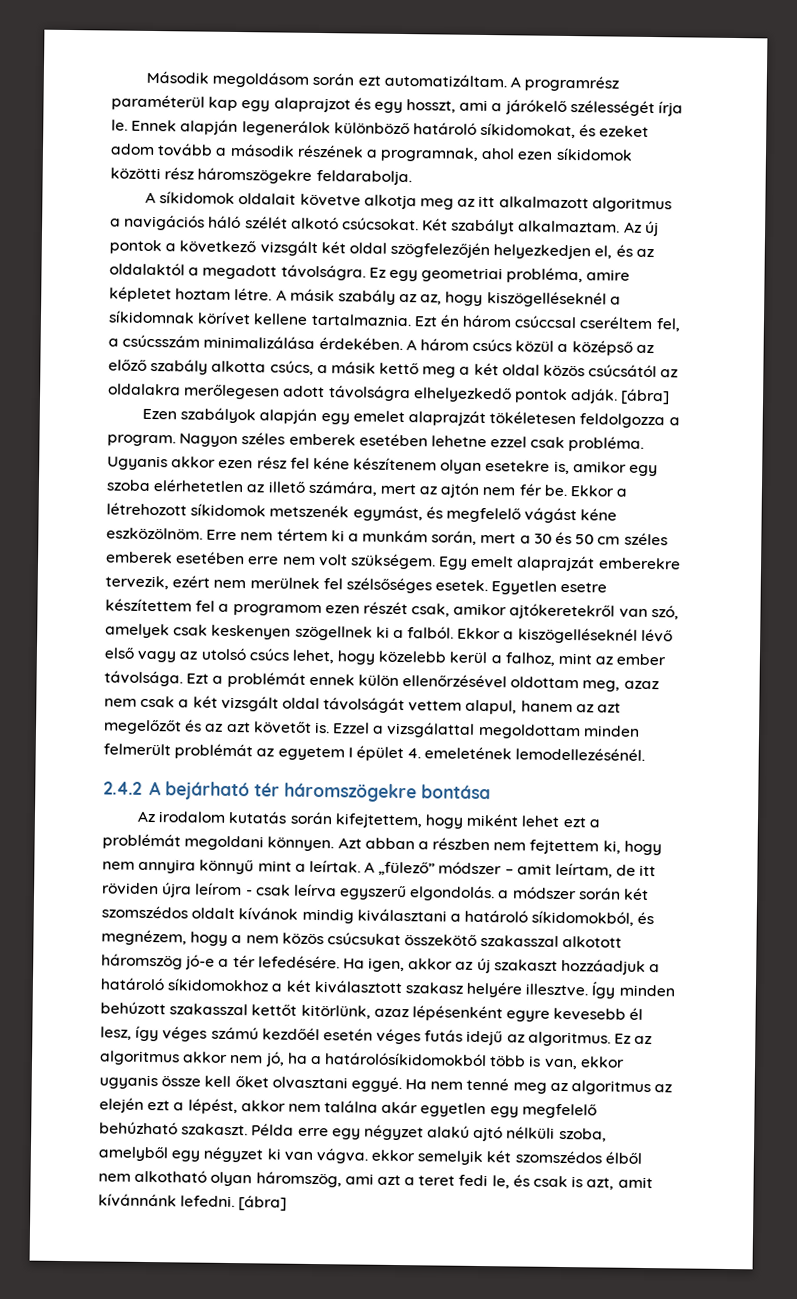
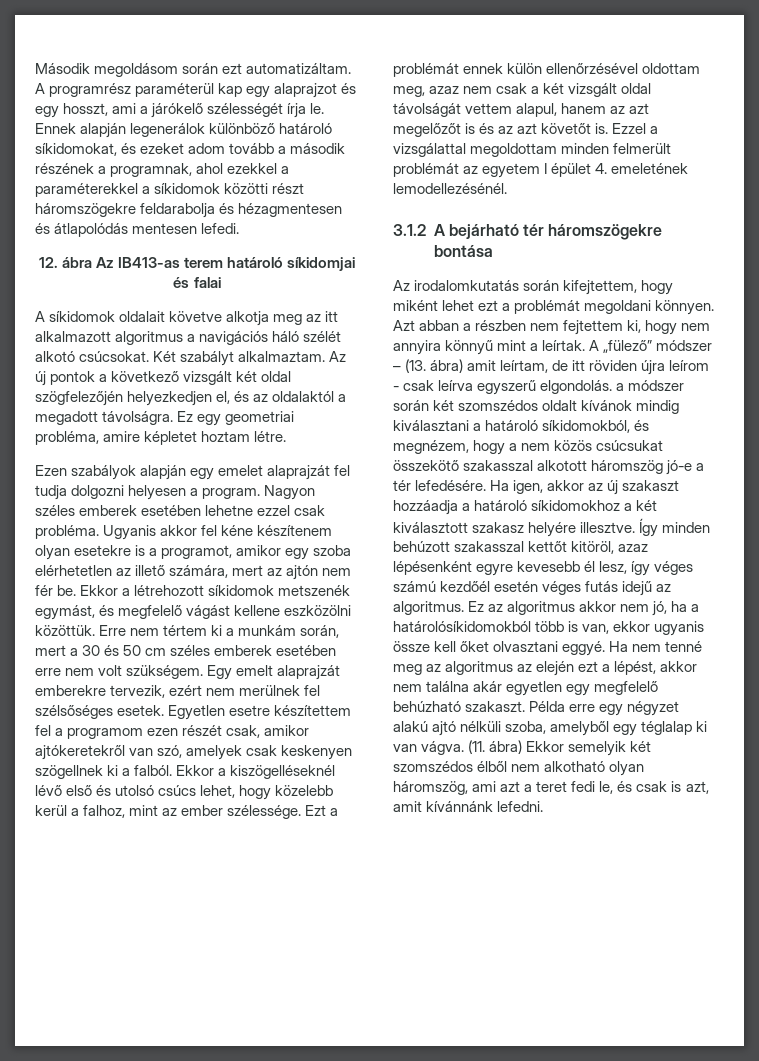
- Ennek alapján legenerálok különböző határoló síkidomokat, és ezeket adom tovább a második részének a programnak, ahol ezen síkidomok közötti rész háromszögekre feldarabolja.
+ Ennek alapján legenerálok különböző határoló síkidomokat, és ezeket adom tovább a második részének a programnak, ahol ezekkel a paraméterekkel a síkidomok közötti részt háromszögekre feldarabolja és hézagmentesen és átlapolódás mentesen lefedi.
+ 12. ábra Az IB413-as terem határoló síkidomjai és falai
- A másik szabály az az, hogy kiszögelléseknél a síkidomnak körívet kellene tartalmaznia. Ezt én három csúccsal cseréltem fel, a csúcsszám minimalizálása érdekében. A három csúcs közül a középső az előző szabály alkotta csúcs, a másik kettő meg a két oldal közös csúcsától az oldalakra merőlegesen adott távolságra elhelyezkedő pontok adják. [ábra]
- Ezen szabályok alapján egy emelet alaprajzát tökéletesen feldolgozza a program.
+ Ezen szabályok alapján egy emelet alaprajzát fel tudja dolgozni helyesen a program.
- Ugyanis akkor ezen rész fel kéne készítenem olyan esetekre is, amikor egy szoba elérhetetlen az illető számára, mert az ajtón nem fér be.
+ Ugyanis akkor fel kéne készítenem olyan esetekre is a programot, amikor egy szoba elérhetetlen az illető számára, mert az ajtón nem fér be.
- Ekkor a létrehozott síkidomok metszenék egymást, és megfelelő vágást kéne eszközölnöm.
+ Ekkor a létrehozott síkidomok metszenék egymást, és megfelelő vágást kellene eszközölni közöttük.
- Ekkor a kiszögelléseknél lévő első vagy az utolsó csúcs lehet, hogy közelebb kerül a falhoz, mint az ember távolsága.
+ Ekkor a kiszögelléseknél lévő első és utolsó csúcs lehet, hogy közelebb kerül a falhoz, mint az ember szélessége.
- Ezt a problémát ennek külön ellenőrzésével oldottam meg, azaz nem csak a két vizsgált oldal távolságát vettem alapul, hanem az azt megelőzőt és az azt követőt is.
+ Ezt a problémát ennek külön ellenőrzésével oldottam meg, azaz nem csak a két vizsgált oldal távolságát vettem alapul, hanem az azt megelőzőt is és az azt követőt is.
- 2.4.2 A bejárható tér háromszögekre bontása
+ 3.1.2 A bejárható tér háromszögekre bontása
- Az irodalom kutatás során kifejtettem, hogy miként lehet ezt a problémát megoldani könnyen.
+ Az irodalomkutatás során kifejtettem, hogy miként lehet ezt a problémát megoldani könnyen.
- A „fülező” módszer – amit leírtam, de itt röviden újra leírom - csak leírva egyszerű elgondolás. a módszer során két szomszédos oldalt kívánok mindig kiválasztani a határoló síkidomokból, és megnézem, hogy a nem közös csúcsukat összekötő szakasszal alkotott háromszög jó-e a tér lefedésére.
+ A „fülező” módszer – (13. ábra) amit leírtam, de itt röviden újra leírom - csak leírva egyszerű elgondolás. a módszer során két szomszédos oldalt kívánok mindig kiválasztani a határoló síkidomokból, és megnézem, hogy a nem közös csúcsukat összekötő szakasszal alkotott háromszög jó-e a tér lefedésére.
- Ha igen, akkor az új szakaszt hozzáadjuk a határoló síkidomokhoz a két kiválasztott szakasz helyére illesztve.
+ Ha igen, akkor az új szakaszt hozzáadja a határoló síkidomokhoz a két kiválasztott szakasz helyére illesztve.
- Így minden behúzott szakasszal kettőt kitörlünk, azaz lépésenként egyre kevesebb él lesz, így véges számú kezdőél esetén véges futás idejű az algoritmus.
+ Így minden behúzott szakasszal kettőt kitöröl, azaz lépésenként egyre kevesebb él lesz, így véges számú kezdőél esetén véges futás idejű az algoritmus.
- Példa erre egy négyzet alakú ajtó nélküli szoba, amelyből egy négyzet ki van vágva. ekkor semelyik két szomszédos élből nem alkotható olyan háromszög, ami azt a teret fedi le, és csak is azt, amit kívánnánk lefedni. [ábra]
+ Példa erre egy négyzet alakú ajtó nélküli szoba, amelyből egy téglalap ki van vágva. (11. ábra) Ekkor semelyik két szomszédos élből nem alkotható olyan háromszög, ami azt a teret fedi le, és csak is azt, amit kívánnánk lefedni.

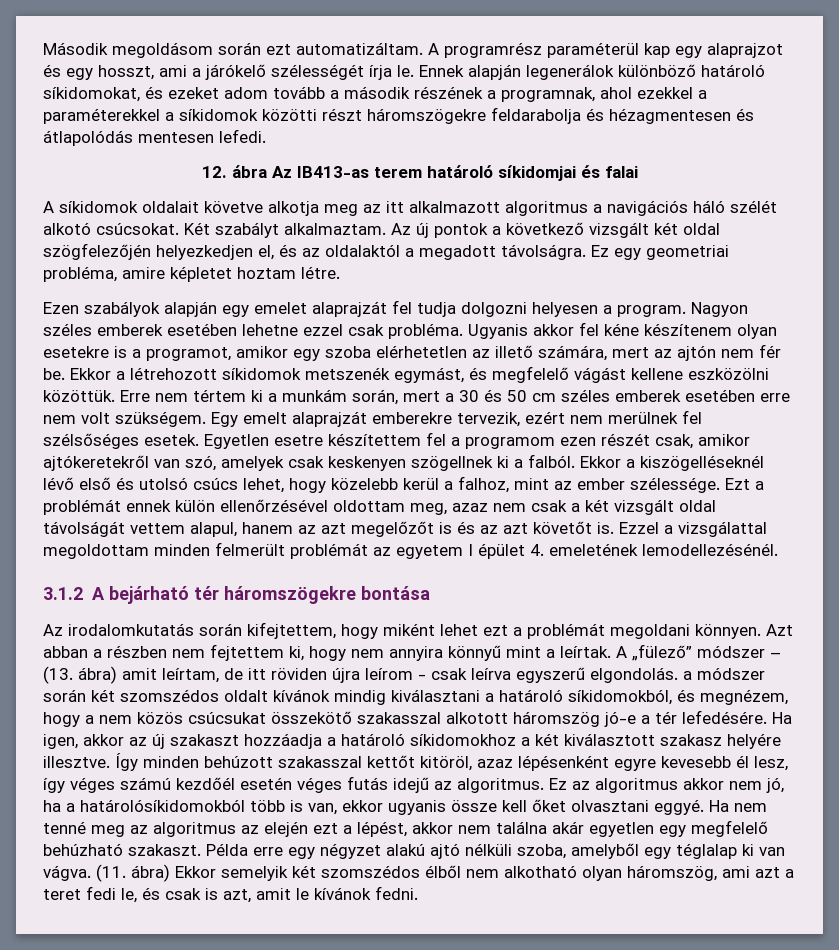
- (11. ábra) Ekkor semelyik két szomszédos élből nem alkotható olyan háromszög, ami azt a teret fedi le, és csak is azt, amit kívánnánk lefedni.
+ (11. ábra) Ekkor semelyik két szomszédos élből nem alkotható olyan háromszög, ami azt a teret fedi le, és csak is azt, amit le kívánok fedni.

